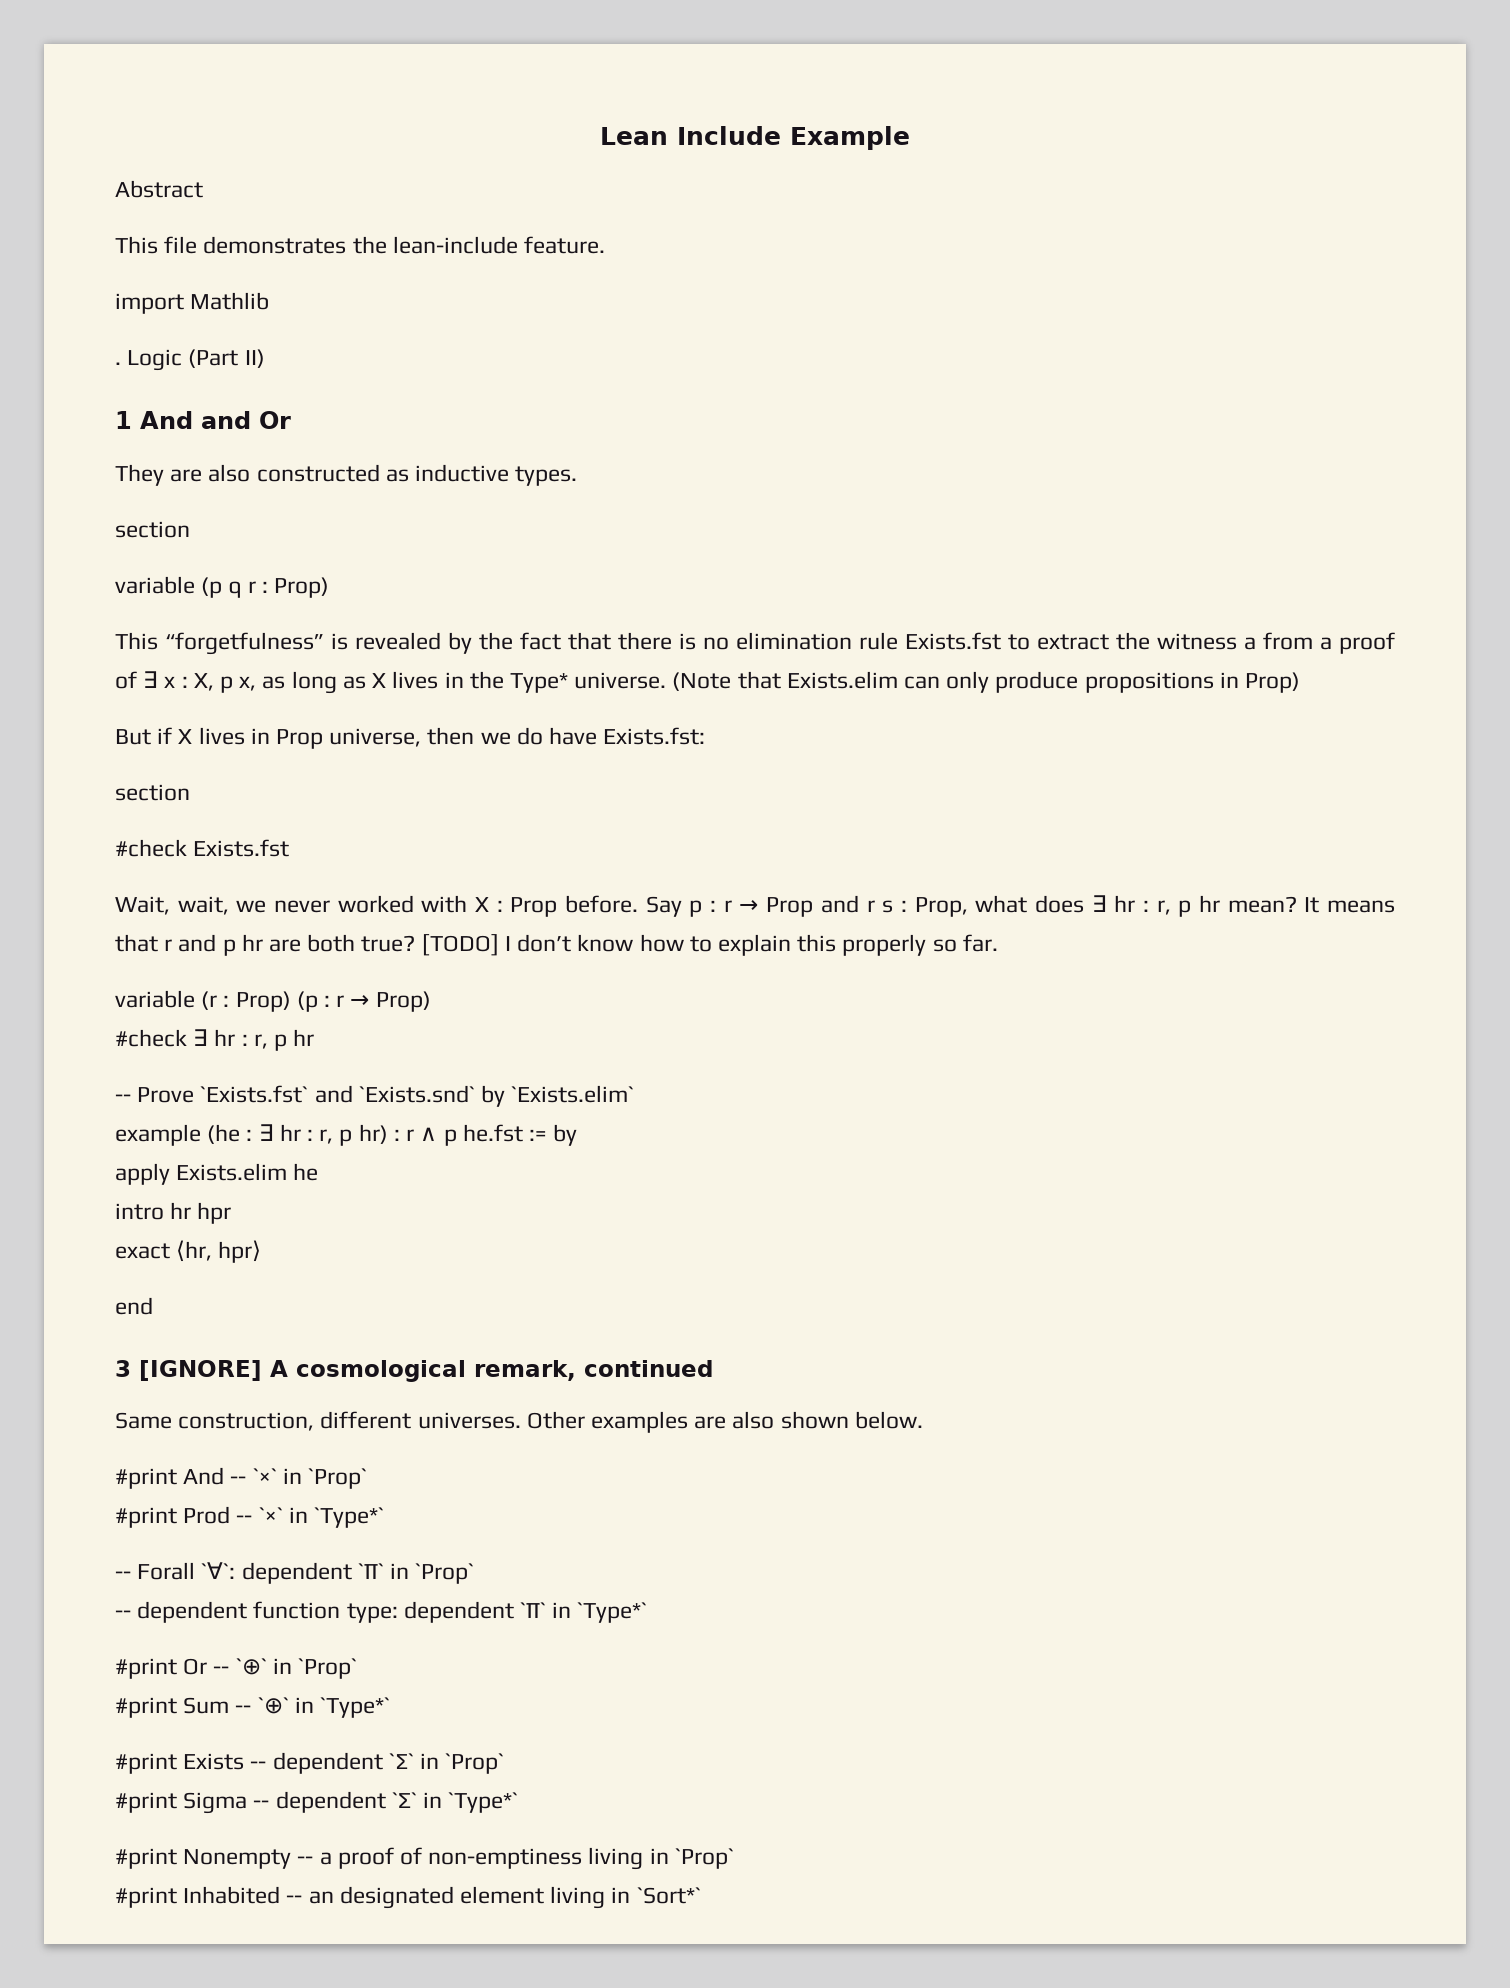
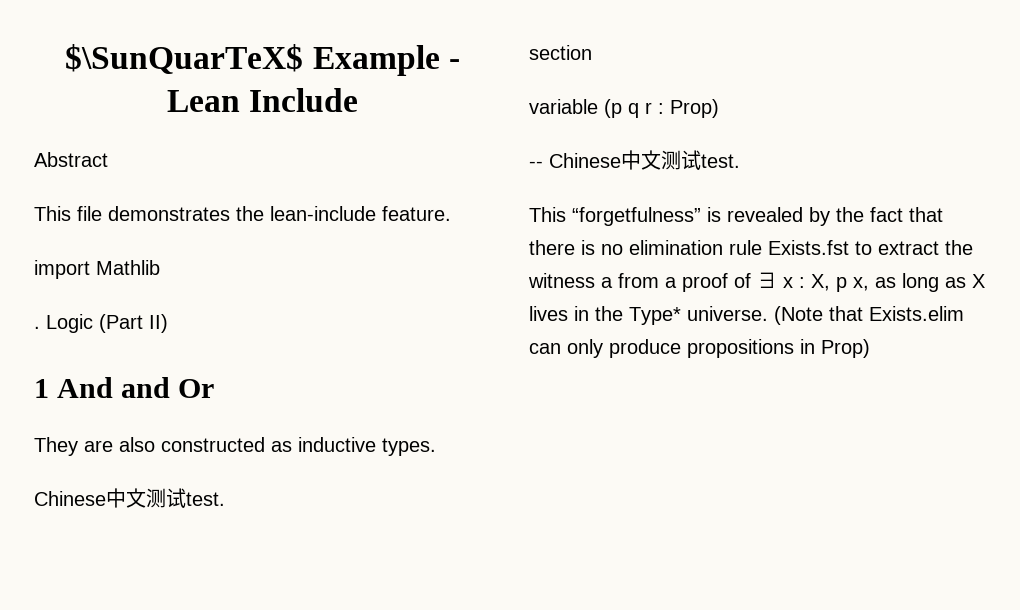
- Lean Include Example
+ $\SunQuarTeX$ Example - Lean Include
  They are also constructed as inductive types.
+ Chinese中文测试test.
+ -- Chinese中文测试test.
- But if X lives in Prop universe, then we do have Exists.fst:
- section
- #check Exists.fst
- Wait, wait, we never worked with X : Prop before. Say p : r → Prop and r s : Prop, what does ∃ hr : r, p hr mean? It means that r and p hr are both true? [TODO] I don’t know how to explain this properly so far.
- variable (r : Prop) (p : r → Prop)
- #check ∃ hr : r, p hr
- -- Prove `Exists.fst` and `Exists.snd` by `Exists.elim`
- example (he : ∃ hr : r, p hr) : r ∧ p he.fst := by
- apply Exists.elim he
- intro hr hpr
- exact ⟨hr, hpr⟩
- end
- 3 [IGNORE] A cosmological remark, continued
- Same construction, different universes. Other examples are also shown below.
- #print And -- `×` in `Prop`
- #print Prod -- `×` in `Type*`
- -- Forall `∀`: dependent `∏` in `Prop`
- -- dependent function type: dependent `∏` in `Type*`
- #print Or -- `⊕` in `Prop`
- #print Sum -- `⊕` in `Type*`
- #print Exists -- dependent `∑` in `Prop`
- #print Sigma -- dependent `Σ` in `Type*`
- #print Nonempty -- a proof of non-emptiness living in `Prop`
- #print Inhabited -- an designated element living in `Sort*`

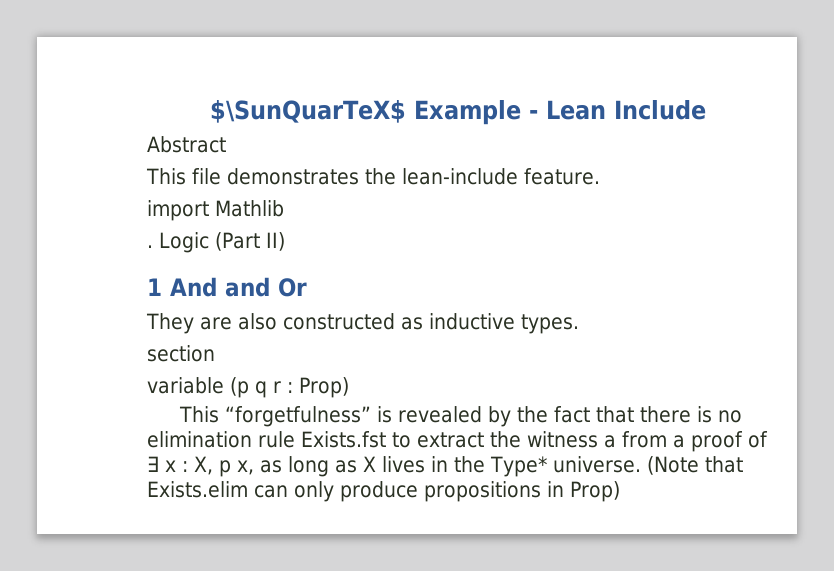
  They are also constructed as inductive types.
- Chinese中文测试test.
- -- Chinese中文测试test.

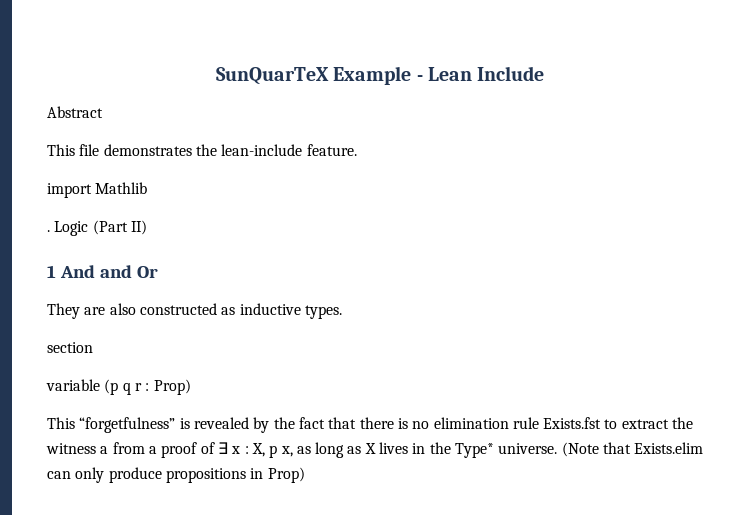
- $\SunQuarTeX$ Example - Lean Include
+ SunQuarTeX Example - Lean Include

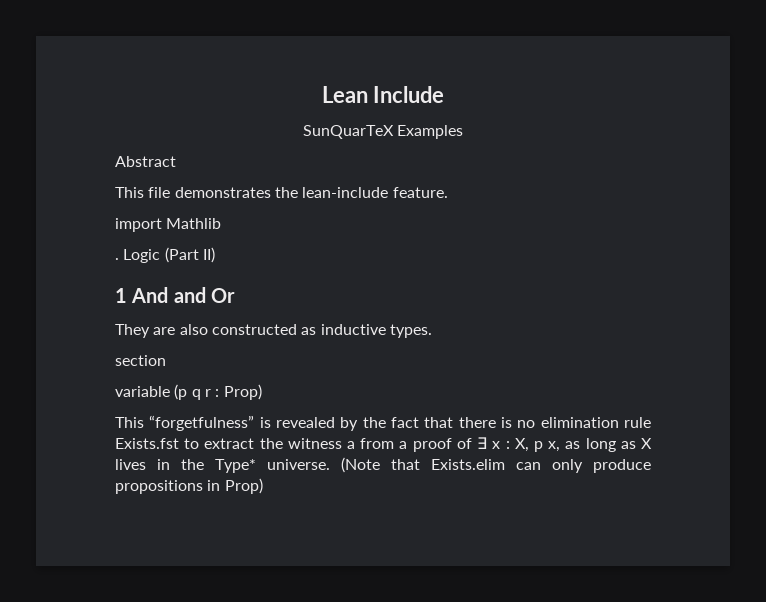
- SunQuarTeX Example - Lean Include
+ Lean Include
+ SunQuarTeX Examples

